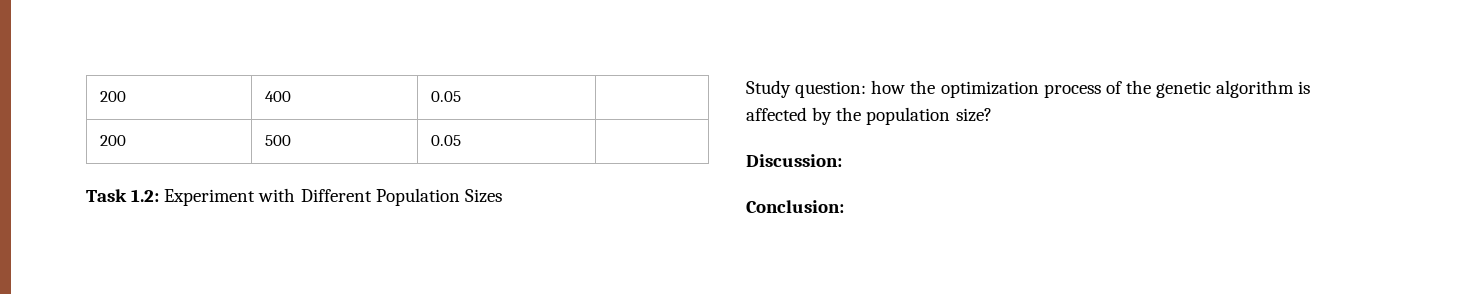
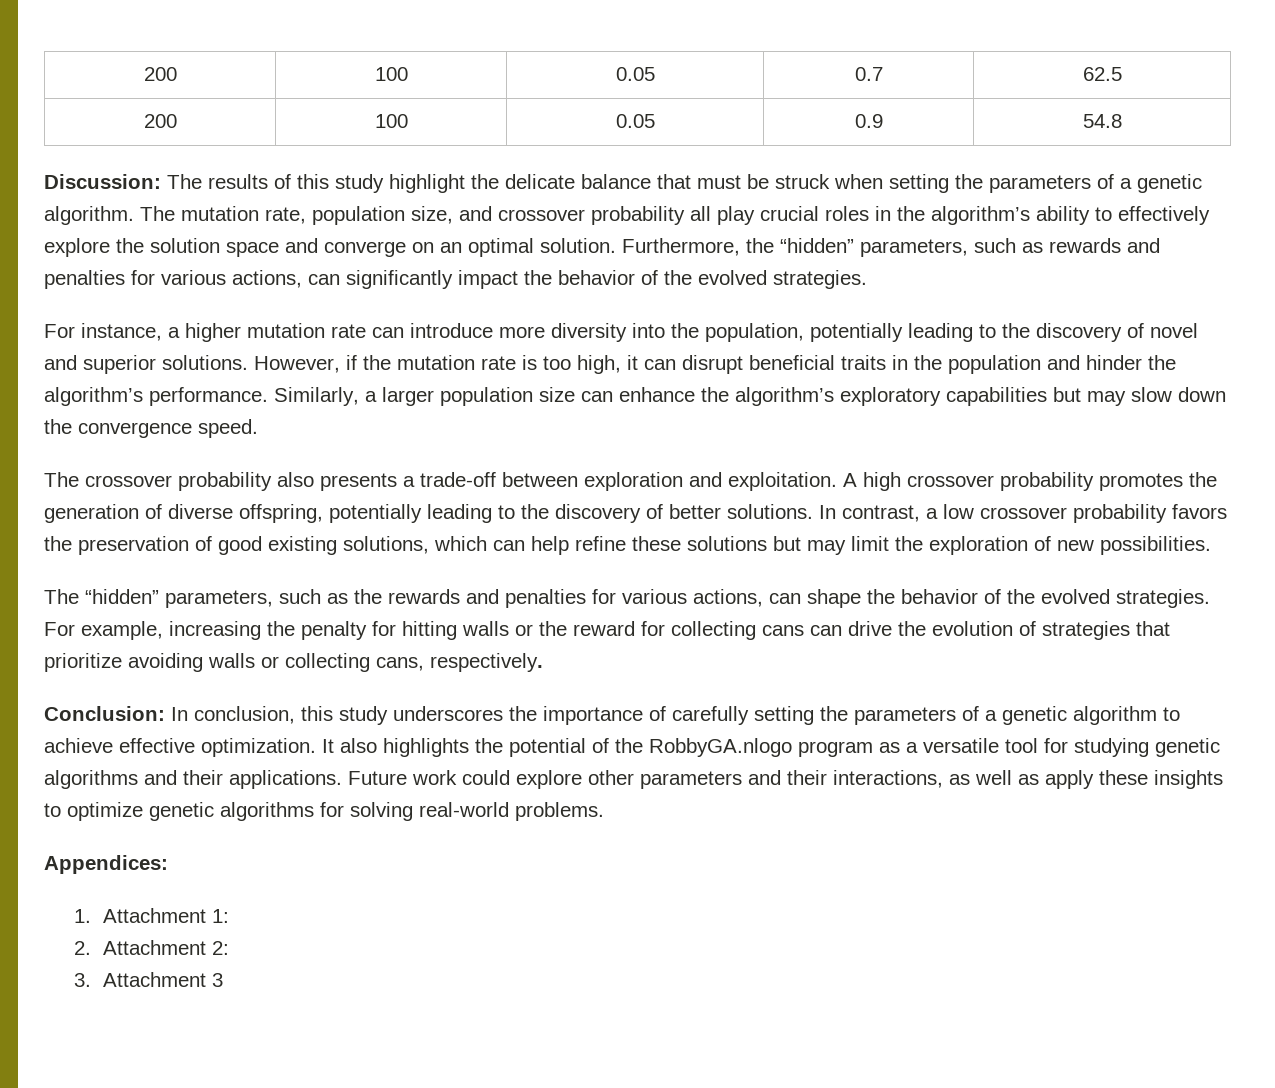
- 200 | 400 | 0.05 |
- 200 | 500 | 0.05 |
- Task 1.2: Experiment with Different Population Sizes
- Study question: how the optimization process of the genetic algorithm is affected by the population size?
- Discussion:
- Conclusion:
+ 200 | 100 | 0.05 | 0.7 | 62.5
+ 200 | 100 | 0.05 | 0.9 | 54.8
+ Discussion: The results of this study highlight the delicate balance that must be struck when setting the parameters of a genetic algorithm. The mutation rate, population size, and crossover probability all play crucial roles in the algorithm’s ability to effectively explore the solution space and converge on an optimal solution. Furthermore, the “hidden” parameters, such as rewards and penalties for various actions, can significantly impact the behavior of the evolved strategies.
+ For instance, a higher mutation rate can introduce more diversity into the population, potentially leading to the discovery of novel and superior solutions. However, if the mutation rate is too high, it can disrupt beneficial traits in the population and hinder the algorithm’s performance. Similarly, a larger population size can enhance the algorithm’s exploratory capabilities but may slow down the convergence speed.
+ The crossover probability also presents a trade-off between exploration and exploitation. A high crossover probability promotes the generation of diverse offspring, potentially leading to the discovery of better solutions. In contrast, a low crossover probability favors the preservation of good existing solutions, which can help refine these solutions but may limit the exploration of new possibilities.
+ The “hidden” parameters, such as the rewards and penalties for various actions, can shape the behavior of the evolved strategies. For example, increasing the penalty for hitting walls or the reward for collecting cans can drive the evolution of strategies that prioritize avoiding walls or collecting cans, respectively.
+ Conclusion: In conclusion, this study underscores the importance of carefully setting the parameters of a genetic algorithm to achieve effective optimization. It also highlights the potential of the RobbyGA.nlogo program as a versatile tool for studying genetic algorithms and their applications. Future work could explore other parameters and their interactions, as well as apply these insights to optimize genetic algorithms for solving real-world problems.
+ Appendices:
+ 1. Attachment 1:
+ 2. Attachment 2:
+ 3. Attachment 3

